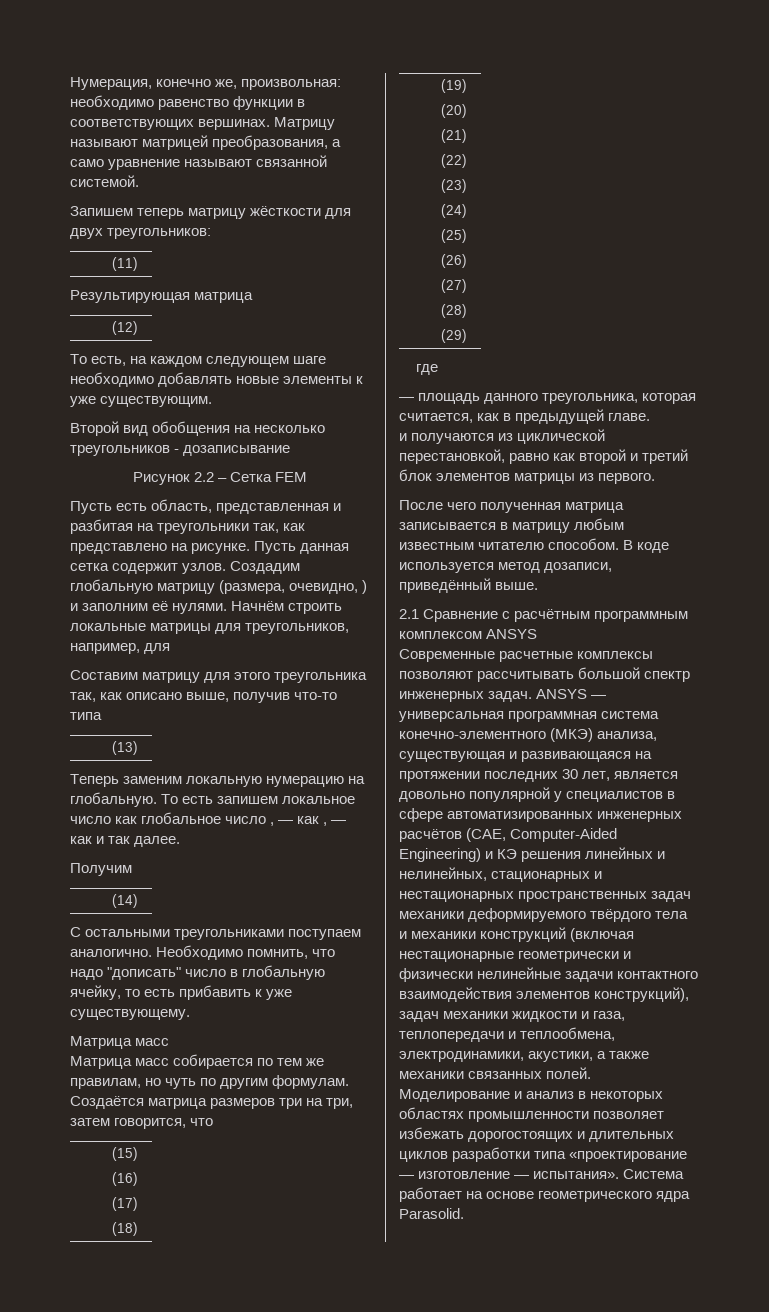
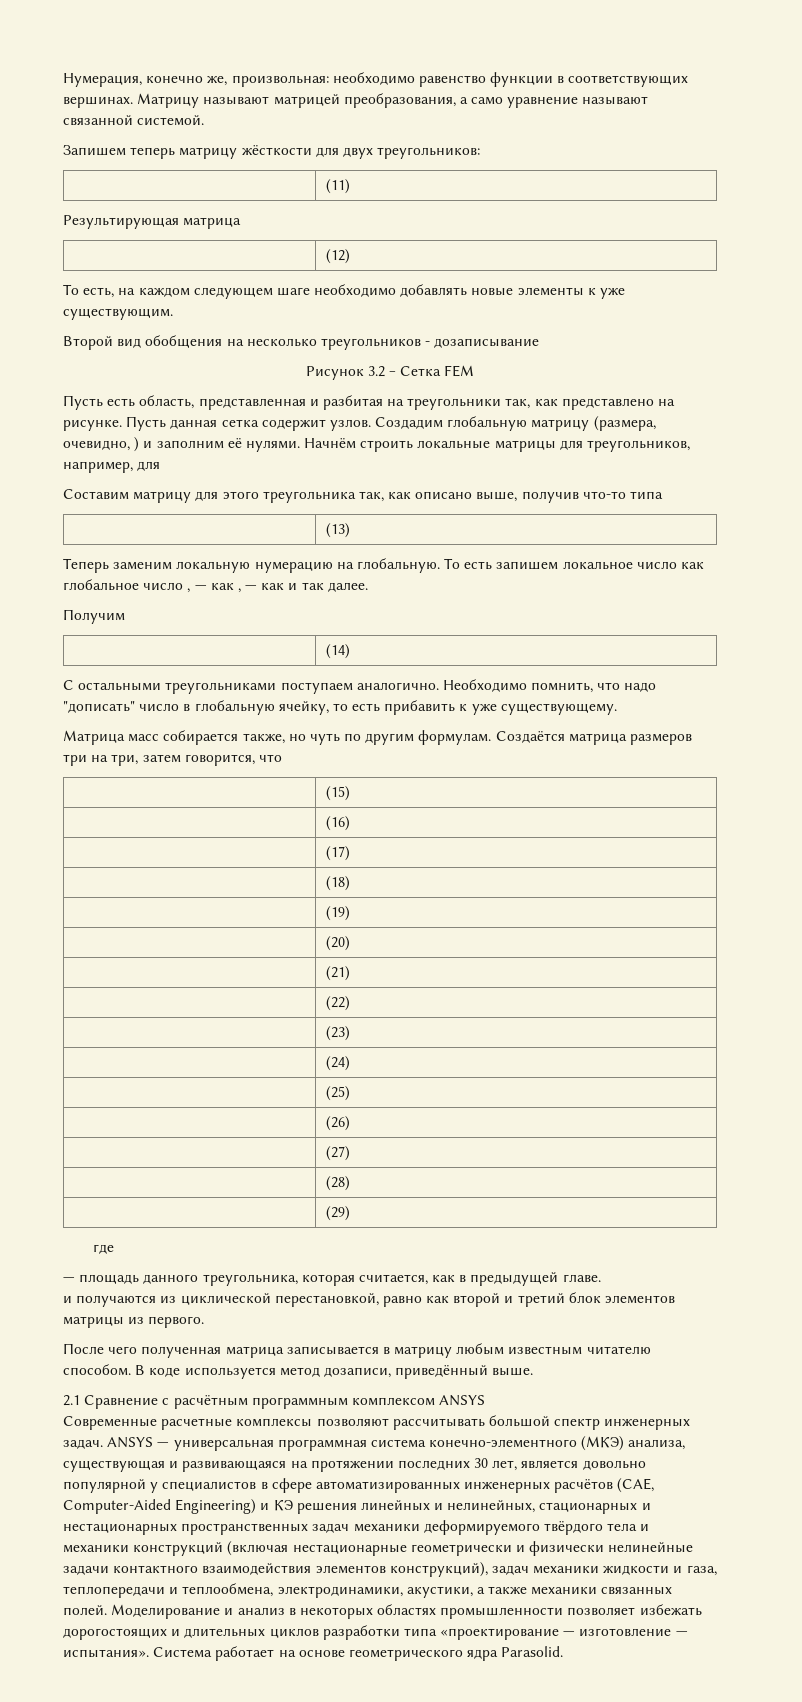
- Рисунок 2.2 ‒ Сетка FEM
+ Рисунок 3.2 ‒ Сетка FEM
  Необходимо помнить, что надо "дописать" число в глобальную ячейку, то есть прибавить к уже существующему.
- Матрица масс
- Матрица масс собирается по тем же правилам, но чуть по другим формулам.
+ Матрица масс собирается также, но чуть по другим формулам.

